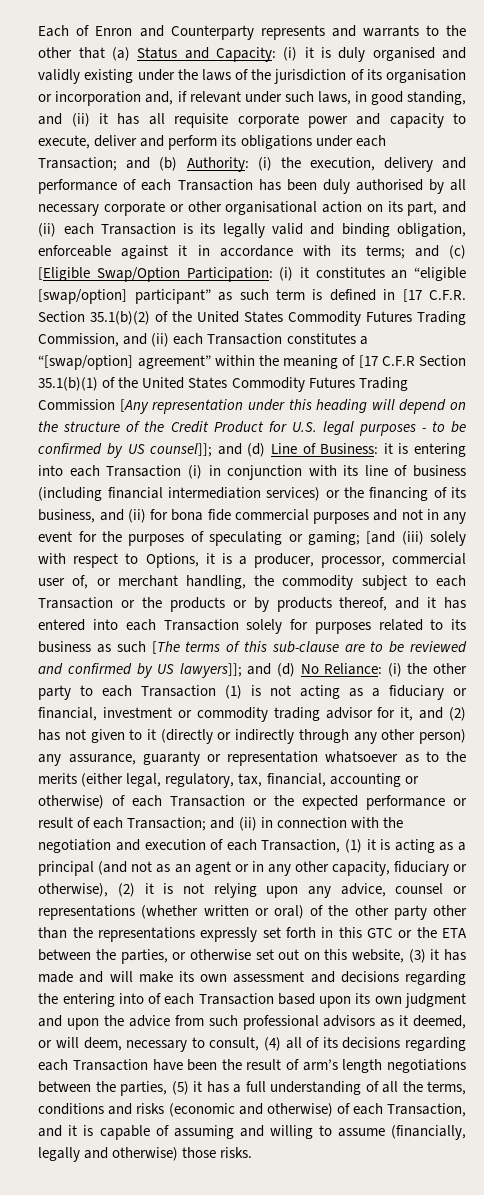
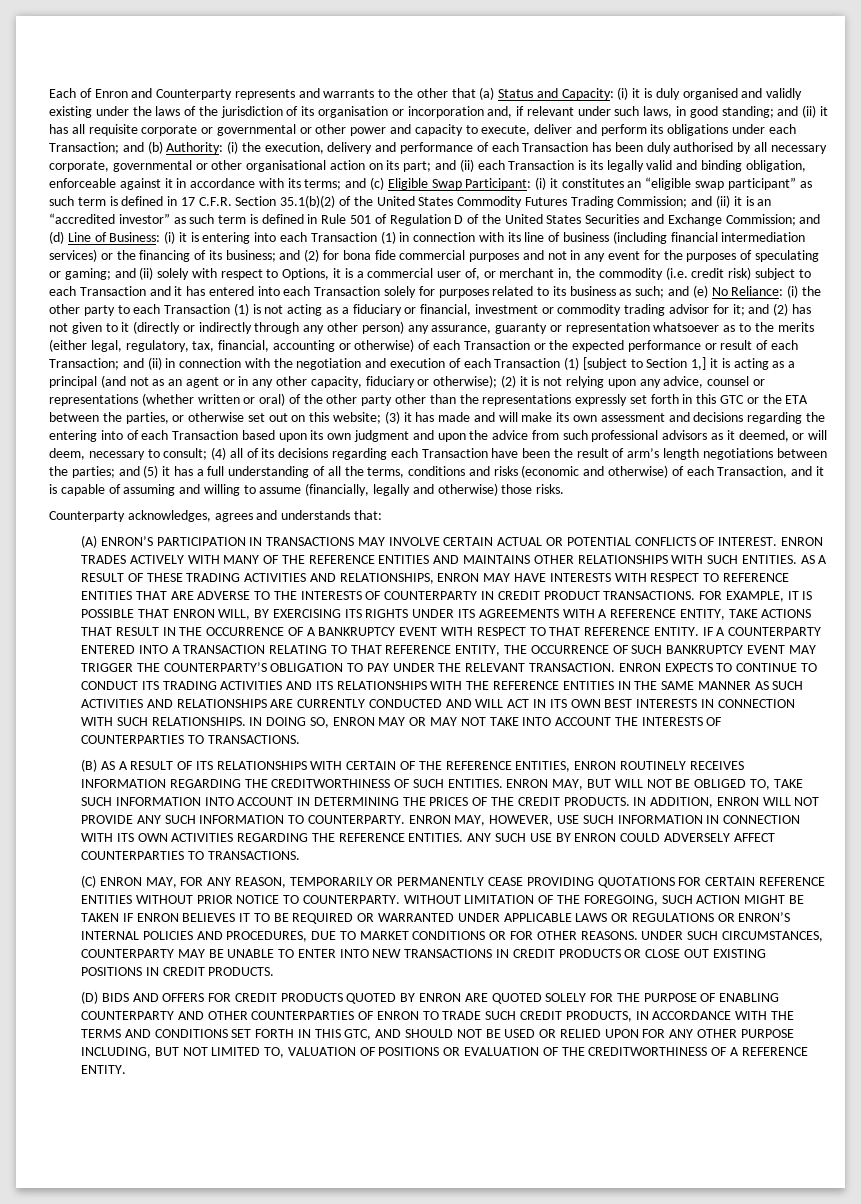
- (i) it is duly organised and validly existing under the laws of the jurisdiction of its organisation or incorporation and, if relevant under such laws, in good standing, and (ii) it has all requisite corporate power and capacity to execute, deliver and perform its obligations under each Transaction;
+ (i) it is duly organised and validly existing under the laws of the jurisdiction of its organisation or incorporation and, if relevant under such laws, in good standing; and (ii) it has all requisite corporate or governmental or other power and capacity to execute, deliver and perform its obligations under each Transaction;
- (i) the execution, delivery and performance of each Transaction has been duly authorised by all necessary corporate or other organisational action on its part, and (ii) each Transaction is its legally valid and binding obligation, enforceable against it in accordance with its terms;
+ (i) the execution, delivery and performance of each Transaction has been duly authorised by all necessary corporate, governmental or other organisational action on its part; and (ii) each Transaction is its legally valid and binding obligation, enforceable against it in accordance with its terms;
- and (c) [Eligible Swap/Option Participation:
+ and (c) Eligible Swap Participant:
- (i) it constitutes an “eligible [swap/option] participant” as such term is defined in [17 C.F.R. Section 35.1(b)(2) of the United States Commodity Futures Trading Commission, and (ii) each Transaction constitutes a “[swap/option] agreement” within the meaning of [17 C.F.R Section 35.1(b)(1) of the United States Commodity Futures Trading Commission [Any representation under this heading will depend on the structure of the Credit Product for U.S. legal purposes - to be confirmed by US counsel]];
+ (i) it constitutes an “eligible swap participant” as such term is defined in 17 C.F.R. Section 35.1(b)(2) of the United States Commodity Futures Trading Commission; and (ii) it is an “accredited investor” as such term is defined in Rule 501 of Regulation D of the United States Securities and Exchange Commission;
- it is entering into each Transaction (i) in conjunction with its line of business (including financial intermediation services) or the financing of its business, and (ii) for bona fide commercial purposes and not in any event for the purposes of speculating or gaming;
+ (i) it is entering into each Transaction (1) in connection with its line of business (including financial intermediation services) or the financing of its business; and (2) for bona fide commercial purposes and not in any event for the purposes of speculating or gaming;
- [and (iii) solely with respect to Options, it is a producer, processor, commercial user of, or merchant handling, the commodity subject to each Transaction or the products or by products thereof, and it has entered into each Transaction solely for purposes related to its business as such [The terms of this sub-clause are to be reviewed and confirmed by US lawyers]]; and (d) No Reliance:
+ and (ii) solely with respect to Options, it is a commercial user of, or merchant in, the commodity (i.e. credit risk) subject to each Transaction and it has entered into each Transaction solely for purposes related to its business as such; and (e) No Reliance:
- (i) the other party to each Transaction (1) is not acting as a fiduciary or financial, investment or commodity trading advisor for it, and (2) has not given to it (directly or indirectly through any other person) any assurance, guaranty or representation whatsoever as to the merits (either legal, regulatory, tax, financial, accounting or otherwise) of each Transaction or the expected performance or result of each Transaction;
+ (i) the other party to each Transaction (1) is not acting as a fiduciary or financial, investment or commodity trading advisor for it; and (2) has not given to it (directly or indirectly through any other person) any assurance, guaranty or representation whatsoever as to the merits (either legal, regulatory, tax, financial, accounting or otherwise) of each Transaction or the expected performance or result of each Transaction;
- and (ii) in connection with the negotiation and execution of each Transaction, (1) it is acting as a principal (and not as an agent or in any other capacity, fiduciary or otherwise), (2) it is not relying upon any advice, counsel or representations (whether written or oral) of the other party other than the representations expressly set forth in this GTC or the ETA between the parties, or otherwise set out on this website, (3) it has made and will make its own assessment and decisions regarding the entering into of each Transaction based upon its own judgment and upon the advice from such professional advisors as it deemed, or will deem, necessary to consult, (4) all of its decisions regarding each Transaction have been the result of arm’s length negotiations between the parties, (5) it has a full understanding of all the terms, conditions and risks (economic and otherwise) of each Transaction, and it is capable of assuming and willing to assume (financially, legally and otherwise) those risks.
+ and (ii) in connection with the negotiation and execution of each Transaction (1) [subject to Section 1,] it is acting as a principal (and not as an agent or in any other capacity, fiduciary or otherwise); (2) it is not relying upon any advice, counsel or representations (whether written or oral) of the other party other than the representations expressly set forth in this GTC or the ETA between the parties, or otherwise set out on this website; (3) it has made and will make its own assessment and decisions regarding the entering into of each Transaction based upon its own judgment and upon the advice from such professional advisors as it deemed, or will deem, necessary to consult; (4) all of its decisions regarding each Transaction have been the result of arm’s length negotiations between the parties; and (5) it has a full understanding of all the terms, conditions and risks (economic and otherwise) of each Transaction, and it is capable of assuming and willing to assume (financially, legally and otherwise) those risks.
+ Counterparty acknowledges, agrees and understands that:
+ (A) ENRON’S PARTICIPATION IN TRANSACTIONS MAY INVOLVE CERTAIN ACTUAL OR POTENTIAL CONFLICTS OF INTEREST. ENRON TRADES ACTIVELY WITH MANY OF THE REFERENCE ENTITIES AND MAINTAINS OTHER RELATIONSHIPS WITH SUCH ENTITIES. AS A RESULT OF THESE TRADING ACTIVITIES AND RELATIONSHIPS, ENRON MAY HAVE INTERESTS WITH RESPECT TO REFERENCE ENTITIES THAT ARE ADVERSE TO THE INTERESTS OF COUNTERPARTY IN CREDIT PRODUCT TRANSACTIONS. FOR EXAMPLE, IT IS POSSIBLE THAT ENRON WILL, BY EXERCISING ITS RIGHTS UNDER ITS AGREEMENTS WITH A REFERENCE ENTITY, TAKE ACTIONS THAT RESULT IN THE OCCURRENCE OF A BANKRUPTCY EVENT WITH RESPECT TO THAT REFERENCE ENTITY. IF A COUNTERPARTY ENTERED INTO A TRANSACTION RELATING TO THAT REFERENCE ENTITY, THE OCCURRENCE OF SUCH BANKRUPTCY EVENT MAY TRIGGER THE COUNTERPARTY’S OBLIGATION TO PAY UNDER THE RELEVANT TRANSACTION. ENRON EXPECTS TO CONTINUE TO CONDUCT ITS TRADING ACTIVITIES AND ITS RELATIONSHIPS WITH THE REFERENCE ENTITIES IN THE SAME MANNER AS SUCH ACTIVITIES AND RELATIONSHIPS ARE CURRENTLY CONDUCTED AND WILL ACT IN ITS OWN BEST INTERESTS IN CONNECTION WITH SUCH RELATIONSHIPS. IN DOING SO, ENRON MAY OR MAY NOT TAKE INTO ACCOUNT THE INTERESTS OF COUNTERPARTIES TO TRANSACTIONS.
+ (B) AS A RESULT OF ITS RELATIONSHIPS WITH CERTAIN OF THE REFERENCE ENTITIES, ENRON ROUTINELY RECEIVES INFORMATION REGARDING THE CREDITWORTHINESS OF SUCH ENTITIES. ENRON MAY, BUT WILL NOT BE OBLIGED TO, TAKE SUCH INFORMATION INTO ACCOUNT IN DETERMINING THE PRICES OF THE CREDIT PRODUCTS. IN ADDITION, ENRON WILL NOT PROVIDE ANY SUCH INFORMATION TO COUNTERPARTY. ENRON MAY, HOWEVER, USE SUCH INFORMATION IN CONNECTION WITH ITS OWN ACTIVITIES REGARDING THE REFERENCE ENTITIES. ANY SUCH USE BY ENRON COULD ADVERSELY AFFECT COUNTERPARTIES TO TRANSACTIONS.
+ (C) ENRON MAY, FOR ANY REASON, TEMPORARILY OR PERMANENTLY CEASE PROVIDING QUOTATIONS FOR CERTAIN REFERENCE ENTITIES WITHOUT PRIOR NOTICE TO COUNTERPARTY. WITHOUT LIMITATION OF THE FOREGOING, SUCH ACTION MIGHT BE TAKEN IF ENRON BELIEVES IT TO BE REQUIRED OR WARRANTED UNDER APPLICABLE LAWS OR REGULATIONS OR ENRON’S INTERNAL POLICIES AND PROCEDURES, DUE TO MARKET CONDITIONS OR FOR OTHER REASONS. UNDER SUCH CIRCUMSTANCES, COUNTERPARTY MAY BE UNABLE TO ENTER INTO NEW TRANSACTIONS IN CREDIT PRODUCTS OR CLOSE OUT EXISTING POSITIONS IN CREDIT PRODUCTS.
+ (D) BIDS AND OFFERS FOR CREDIT PRODUCTS QUOTED BY ENRON ARE QUOTED SOLELY FOR THE PURPOSE OF ENABLING COUNTERPARTY AND OTHER COUNTERPARTIES OF ENRON TO TRADE SUCH CREDIT PRODUCTS, IN ACCORDANCE WITH THE TERMS AND CONDITIONS SET FORTH IN THIS GTC, AND SHOULD NOT BE USED OR RELIED UPON FOR ANY OTHER PURPOSE INCLUDING, BUT NOT LIMITED TO, VALUATION OF POSITIONS OR EVALUATION OF THE CREDITWORTHINESS OF A REFERENCE ENTITY.

